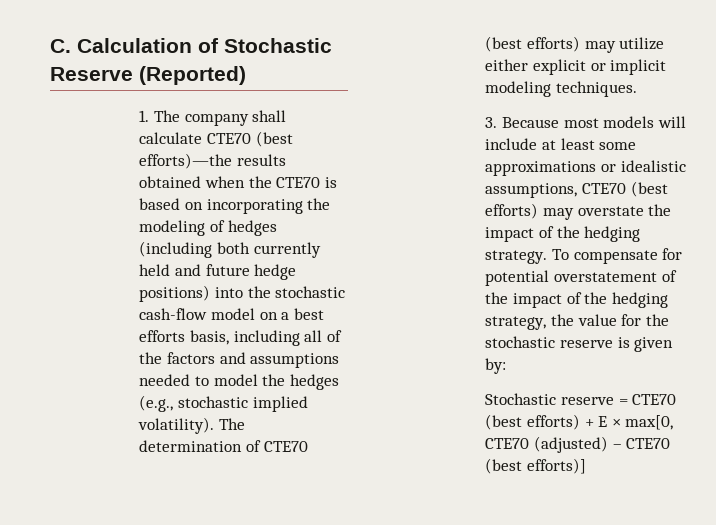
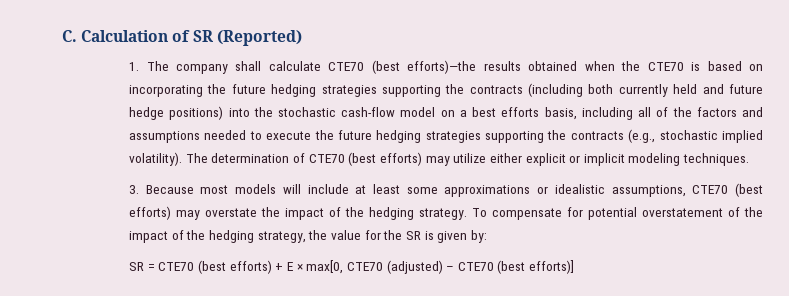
- C. Calculation of Stochastic Reserve (Reported)
+ C. Calculation of SR (Reported)
- 1. The company shall calculate CTE70 (best efforts)—the results obtained when the CTE70 is based on incorporating the modeling of hedges (including both currently held and future hedge positions) into the stochastic cash-flow model on a best efforts basis, including all of the factors and assumptions needed to model the hedges (e.g., stochastic implied volatility).
+ 1. The company shall calculate CTE70 (best efforts)—the results obtained when the CTE70 is based on incorporating the future hedging strategies supporting the contracts (including both currently held and future hedge positions) into the stochastic cash-flow model on a best efforts basis, including all of the factors and assumptions needed to execute the future hedging strategies supporting the contracts (e.g., stochastic implied volatility).
- To compensate for potential overstatement of the impact of the hedging strategy, the value for the stochastic reserve is given by:
+ To compensate for potential overstatement of the impact of the hedging strategy, the value for the SR is given by:
- Stochastic reserve = CTE70 (best efforts) + E × max[0, CTE70 (adjusted) – CTE70 (best efforts)]
+ SR = CTE70 (best efforts) + E × max[0, CTE70 (adjusted) – CTE70 (best efforts)]

